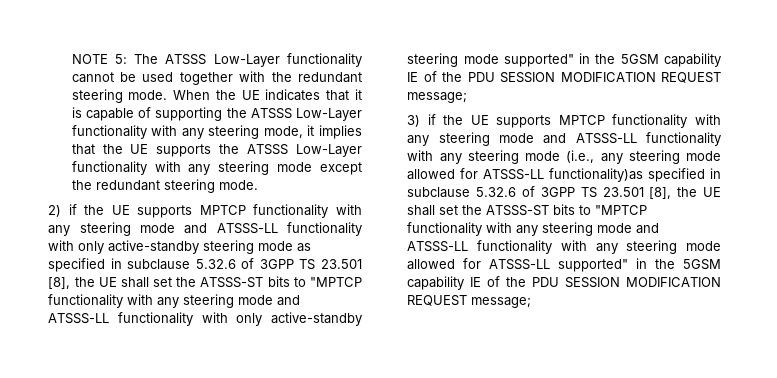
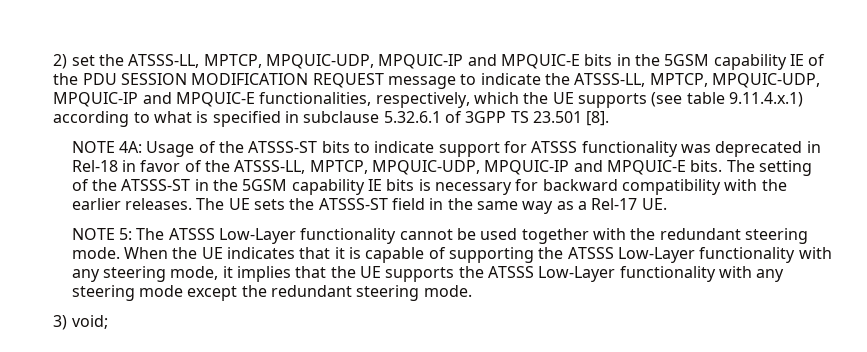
+ 2) set the ATSSS-LL, MPTCP, MPQUIC-UDP, MPQUIC-IP and MPQUIC-E bits in the 5GSM capability IE of the PDU SESSION MODIFICATION REQUEST message to indicate the ATSSS-LL, MPTCP, MPQUIC-UDP, MPQUIC-IP and MPQUIC-E functionalities, respectively, which the UE supports (see table 9.11.4.x.1) according to what is specified in subclause 5.32.6.1 of 3GPP TS 23.501 [8].
+ NOTE 4A: Usage of the ATSSS-ST bits to indicate support for ATSSS functionality was deprecated in Rel-18 in favor of the ATSSS-LL, MPTCP, MPQUIC-UDP, MPQUIC-IP and MPQUIC-E bits. The setting of the ATSSS-ST in the 5GSM capability IE bits is necessary for backward compatibility with the earlier releases. The UE sets the ATSSS-ST field in the same way as a Rel-17 UE.
- 2) if the UE supports MPTCP functionality with any steering mode and ATSSS-LL functionality with only active-standby steering mode as specified in subclause 5.32.6 of 3GPP TS 23.501 [8], the UE shall set the ATSSS-ST bits to "MPTCP functionality with any steering mode and ATSSS-LL functionality with only active-standby steering mode supported" in the 5GSM capability IE of the PDU SESSION MODIFICATION REQUEST message;
- 3) if the UE supports MPTCP functionality with any steering mode and ATSSS-LL functionality with any steering mode (i.e., any steering mode allowed for ATSSS-LL functionality)as specified in subclause 5.32.6 of 3GPP TS 23.501 [8], the UE shall set the ATSSS-ST bits to "MPTCP functionality with any steering mode and ATSSS-LL functionality with any steering mode allowed for ATSSS-LL supported" in the 5GSM capability IE of the PDU SESSION MODIFICATION REQUEST message;
+ 3) void;

